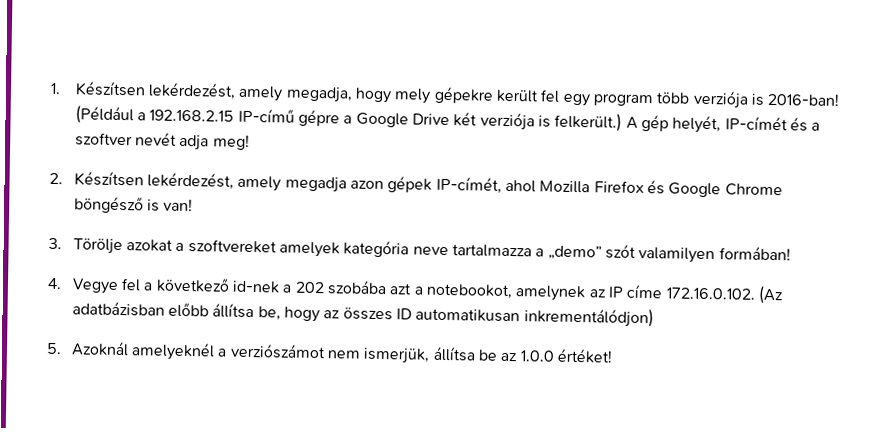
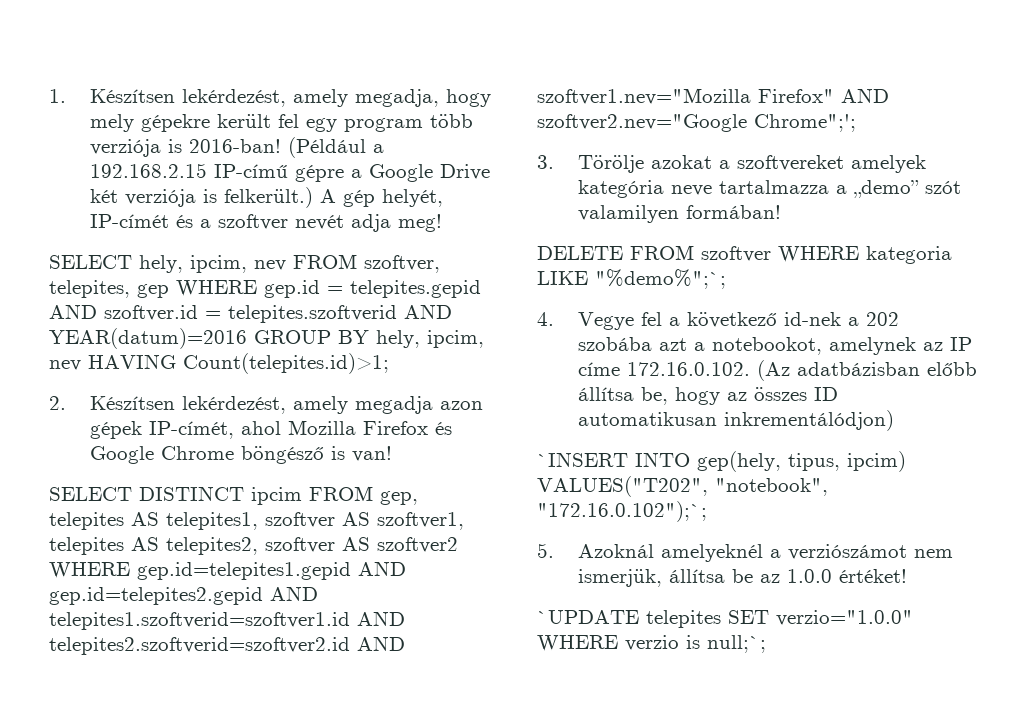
+ SELECT hely, ipcim, nev FROM szoftver, telepites, gep WHERE gep.id = telepites.gepid AND szoftver.id = telepites.szoftverid AND YEAR(datum)=2016 GROUP BY hely, ipcim, nev HAVING Count(telepites.id)>1;
+ SELECT DISTINCT ipcim FROM gep, telepites AS telepites1, szoftver AS szoftver1, telepites AS telepites2, szoftver AS szoftver2 WHERE gep.id=telepites1.gepid AND gep.id=telepites2.gepid AND telepites1.szoftverid=szoftver1.id AND telepites2.szoftverid=szoftver2.id AND szoftver1.nev="Mozilla Firefox" AND szoftver2.nev="Google Chrome";';
+ DELETE FROM szoftver WHERE kategoria LIKE "%demo%";`;
+ `INSERT INTO gep(hely, tipus, ipcim) VALUES("T202", "notebook", "172.16.0.102");`;
+ `UPDATE telepites SET verzio="1.0.0" WHERE verzio is null;`;

